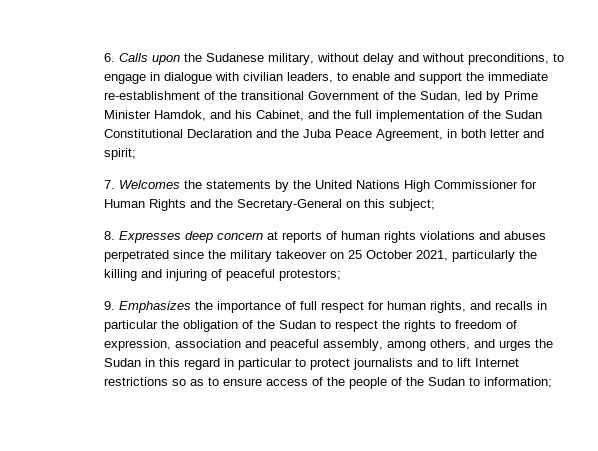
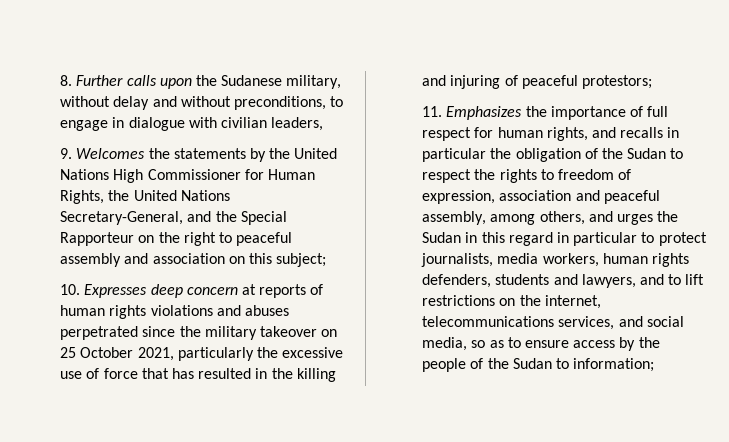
- 6. Calls upon the Sudanese military, without delay and without preconditions, to engage in dialogue with civilian leaders, to enable and support the immediate re-establishment of the transitional Government of the Sudan, led by Prime Minister Hamdok, and his Cabinet, and the full implementation of the Sudan Constitutional Declaration and the Juba Peace Agreement, in both letter and spirit;
- 7. Welcomes the statements by the United Nations High Commissioner for Human Rights and the Secretary-General on this subject;
+ 8. Further calls upon the Sudanese military, without delay and without preconditions, to engage in dialogue with civilian leaders,
+ 9. Welcomes the statements by the United Nations High Commissioner for Human Rights, the United Nations Secretary-General, and the Special Rapporteur on the right to peaceful assembly and association on this subject;
- 8. Expresses deep concern at reports of human rights violations and abuses perpetrated since the military takeover on 25 October 2021, particularly the killing and injuring of peaceful protestors;
+ 10. Expresses deep concern at reports of human rights violations and abuses perpetrated since the military takeover on 25 October 2021, particularly the excessive use of force that has resulted in the killing and injuring of peaceful protestors;
- 9. Emphasizes the importance of full respect for human rights, and recalls in particular the obligation of the Sudan to respect the rights to freedom of expression, association and peaceful assembly, among others, and urges the Sudan in this regard in particular to protect journalists and to lift Internet restrictions so as to ensure access of the people of the Sudan to information;
+ 11. Emphasizes the importance of full respect for human rights, and recalls in particular the obligation of the Sudan to respect the rights to freedom of expression, association and peaceful assembly, among others, and urges the Sudan in this regard in particular to protect journalists, media workers, human rights defenders, students and lawyers, and to lift restrictions on the internet, telecommunications services, and social media, so as to ensure access by the people of the Sudan to information;

